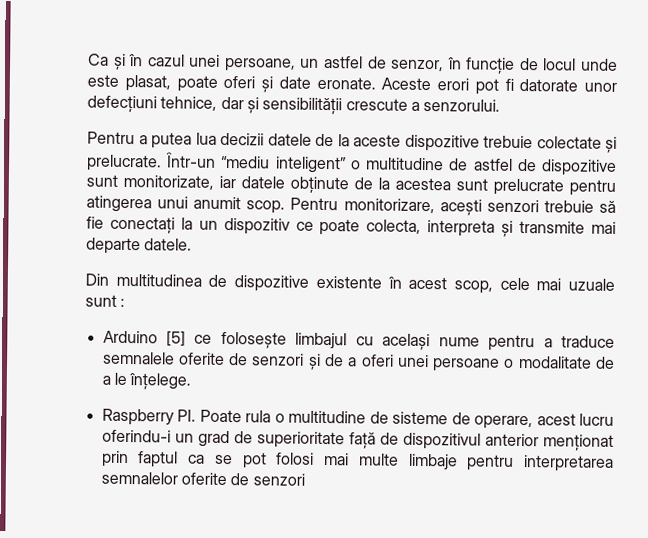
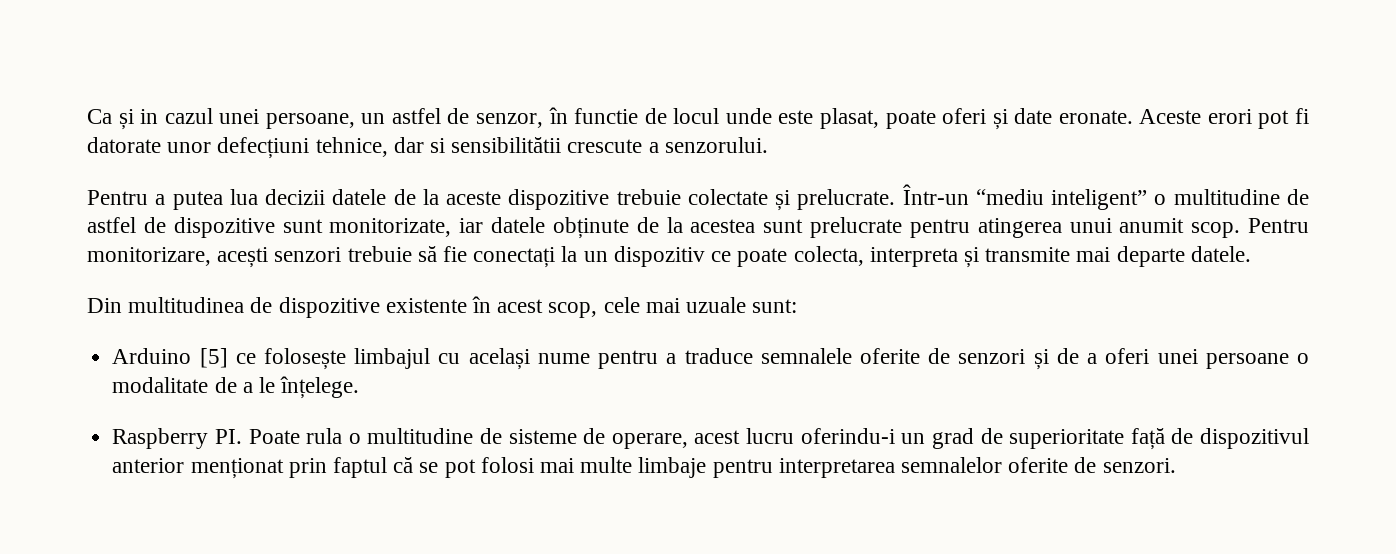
- Ca și în cazul unei persoane, un astfel de senzor, în funcție de locul unde este plasat, poate oferi și date eronate.
+ Ca și in cazul unei persoane, un astfel de senzor, în functie de locul unde este plasat, poate oferi și date eronate.
- Aceste erori pot fi datorate unor defecțiuni tehnice, dar și sensibilității crescute a senzorului.
+ Aceste erori pot fi datorate unor defecțiuni tehnice, dar si sensibilitătii crescute a senzorului.
- Din multitudinea de dispozitive existente în acest scop, cele mai uzuale sunt :
+ Din multitudinea de dispozitive existente în acest scop, cele mai uzuale sunt:
- Raspberry PI. Poate rula o multitudine de sisteme de operare, acest lucru oferindu-i un grad de superioritate față de dispozitivul anterior menționat prin faptul ca se pot folosi mai multe limbaje pentru interpretarea semnalelor oferite de senzori
+ Raspberry PI. Poate rula o multitudine de sisteme de operare, acest lucru oferindu-i un grad de superioritate față de dispozitivul anterior menționat prin faptul că se pot folosi mai multe limbaje pentru interpretarea semnalelor oferite de senzori.

